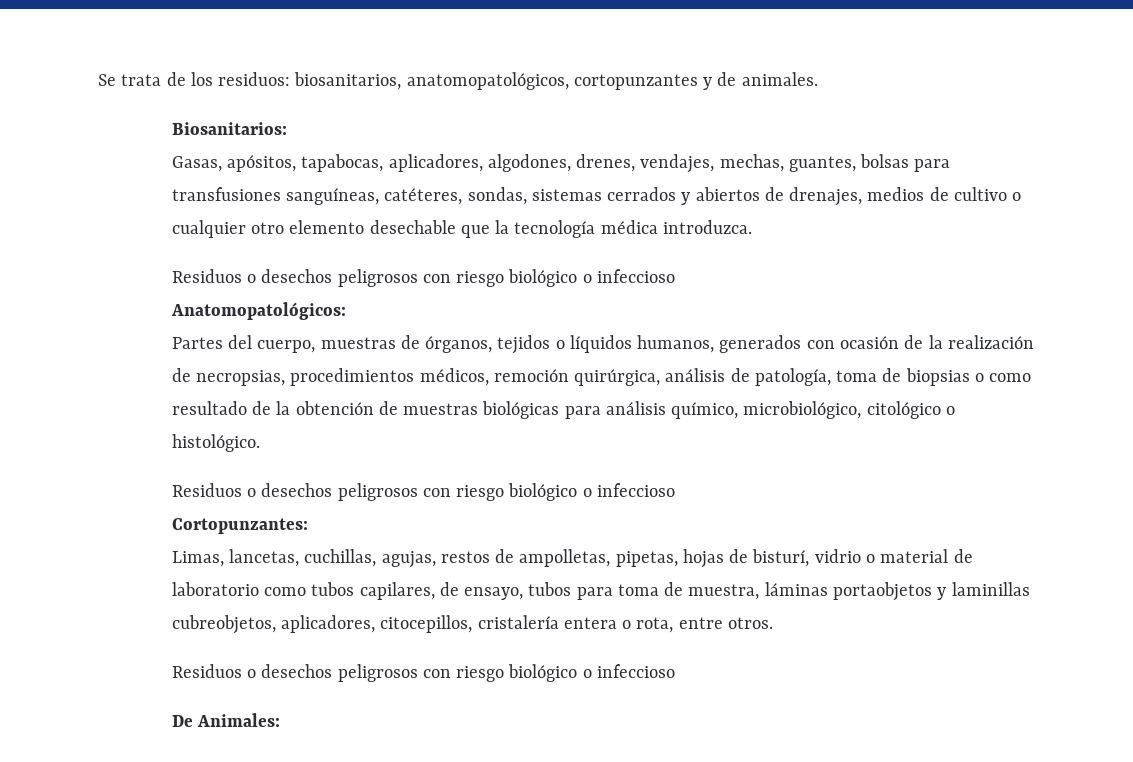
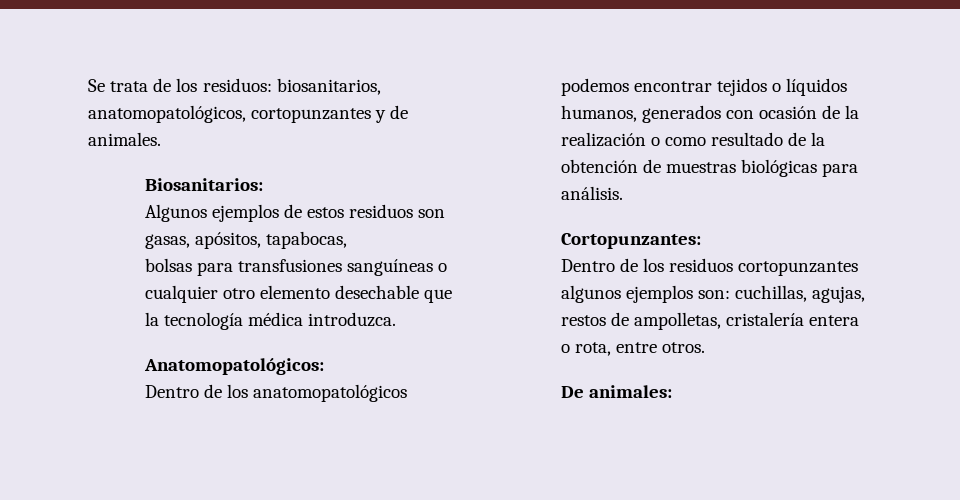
- Gasas, apósitos, tapabocas, aplicadores, algodones, drenes, vendajes, mechas, guantes, bolsas para transfusiones sanguíneas, catéteres, sondas, sistemas cerrados y abiertos de drenajes, medios de cultivo o cualquier otro elemento desechable que la tecnología médica introduzca.
- Residuos o desechos peligrosos con riesgo biológico o infeccioso
+ Algunos ejemplos de estos residuos son gasas, apósitos, tapabocas,
+ bolsas para transfusiones sanguíneas o cualquier otro elemento desechable que la tecnología médica introduzca.
  Anatomopatológicos:
- Partes del cuerpo, muestras de órganos, tejidos o líquidos humanos, generados con ocasión de la realización de necropsias, procedimientos médicos, remoción quirúrgica, análisis de patología, toma de biopsias o como resultado de la obtención de muestras biológicas para análisis químico, microbiológico, citológico o histológico.
- Residuos o desechos peligrosos con riesgo biológico o infeccioso
+ Dentro de los anatomopatológicos podemos encontrar tejidos o líquidos humanos, generados con ocasión de la realización o como resultado de la obtención de muestras biológicas para análisis.
  Cortopunzantes:
- Limas, lancetas, cuchillas, agujas, restos de ampolletas, pipetas, hojas de bisturí, vidrio o material de laboratorio como tubos capilares, de ensayo, tubos para toma de muestra, láminas portaobjetos y laminillas cubreobjetos, aplicadores, citocepillos, cristalería entera o rota, entre otros.
- Residuos o desechos peligrosos con riesgo biológico o infeccioso
+ Dentro de los residuos cortopunzantes algunos ejemplos son: cuchillas, agujas, restos de ampolletas, cristalería entera o rota, entre otros.
- De Animales:
+ De animales:

